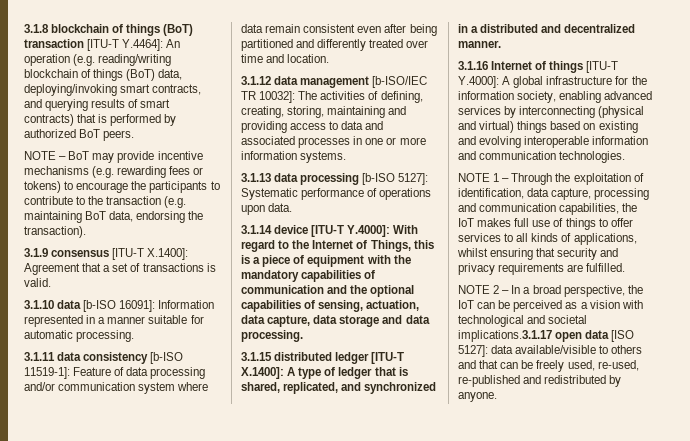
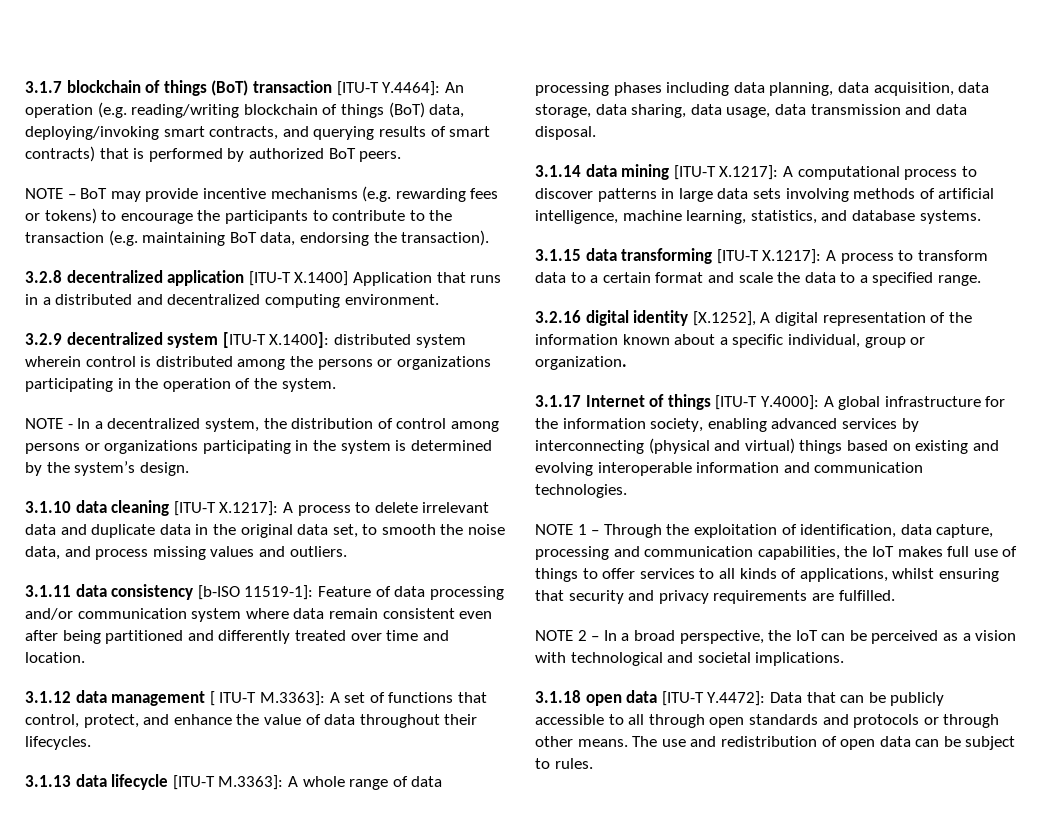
- 3.1.8 blockchain of things (BoT) transaction [ITU-T Y.4464]: An operation (e.g. reading/writing blockchain of things (BoT) data, deploying/invoking smart contracts, and querying results of smart contracts) that is performed by authorized BoT peers.
+ 3.1.7 blockchain of things (BoT) transaction [ITU-T Y.4464]: An operation (e.g. reading/writing blockchain of things (BoT) data, deploying/invoking smart contracts, and querying results of smart contracts) that is performed by authorized BoT peers.
- 3.1.9 consensus [ITU-T X.1400]: Agreement that a set of transactions is valid.
- 3.1.10 data [b-ISO 16091]: Information represented in a manner suitable for automatic processing.
+ 3.2.8 decentralized application [ITU-T X.1400] Application that runs in a distributed and decentralized computing environment.
+ 3.2.9 decentralized system [ITU-T X.1400]: distributed system wherein control is distributed among the persons or organizations participating in the operation of the system.
+ NOTE - In a decentralized system, the distribution of control among persons or organizations participating in the system is determined by the system’s design.
+ 3.1.10 data cleaning [ITU-T X.1217]: A process to delete irrelevant data and duplicate data in the original data set, to smooth the noise data, and process missing values and outliers.
- 3.1.12 data management [b-ISO/IEC TR 10032]: The activities of defining, creating, storing, maintaining and providing access to data and associated processes in one or more information systems.
- 3.1.13 data processing [b-ISO 5127]: Systematic performance of operations upon data.
- 3.1.14 device [ITU-T Y.4000]: With regard to the Internet of Things, this is a piece of equipment with the mandatory capabilities of communication and the optional capabilities of sensing, actuation, data capture, data storage and data processing.
- 3.1.15 distributed ledger [ITU-T X.1400]: A type of ledger that is shared, replicated, and synchronized in a distributed and decentralized manner.
- 3.1.16 Internet of things [ITU-T Y.4000]: A global infrastructure for the information society, enabling advanced services by interconnecting (physical and virtual) things based on existing and evolving interoperable information and communication technologies.
+ 3.1.12 data management [ ITU-T M.3363]: A set of functions that control, protect, and enhance the value of data throughout their lifecycles.
+ 3.1.13 data lifecycle [ITU-T M.3363]: A whole range of data processing phases including data planning, data acquisition, data storage, data sharing, data usage, data transmission and data disposal.
+ 3.1.14 data mining [ITU-T X.1217]: A computational process to discover patterns in large data sets involving methods of artificial intelligence, machine learning, statistics, and database systems.
+ 3.1.15 data transforming [ITU-T X.1217]: A process to transform data to a certain format and scale the data to a specified range.
+ 3.2.16 digital identity [X.1252], A digital representation of the information known about a specific individual, group or organization.
+ 3.1.17 Internet of things [ITU-T Y.4000]: A global infrastructure for the information society, enabling advanced services by interconnecting (physical and virtual) things based on existing and evolving interoperable information and communication technologies.
- NOTE 2 – In a broad perspective, the IoT can be perceived as a vision with technological and societal implications.3.1.17 open data [ISO 5127]: data available/visible to others and that can be freely used, re-used, re-published and redistributed by anyone.
+ NOTE 2 – In a broad perspective, the IoT can be perceived as a vision with technological and societal implications.
+ 3.1.18 open data [ITU-T Y.4472]: Data that can be publicly accessible to all through open standards and protocols or through other means. The use and redistribution of open data can be subject to rules.

